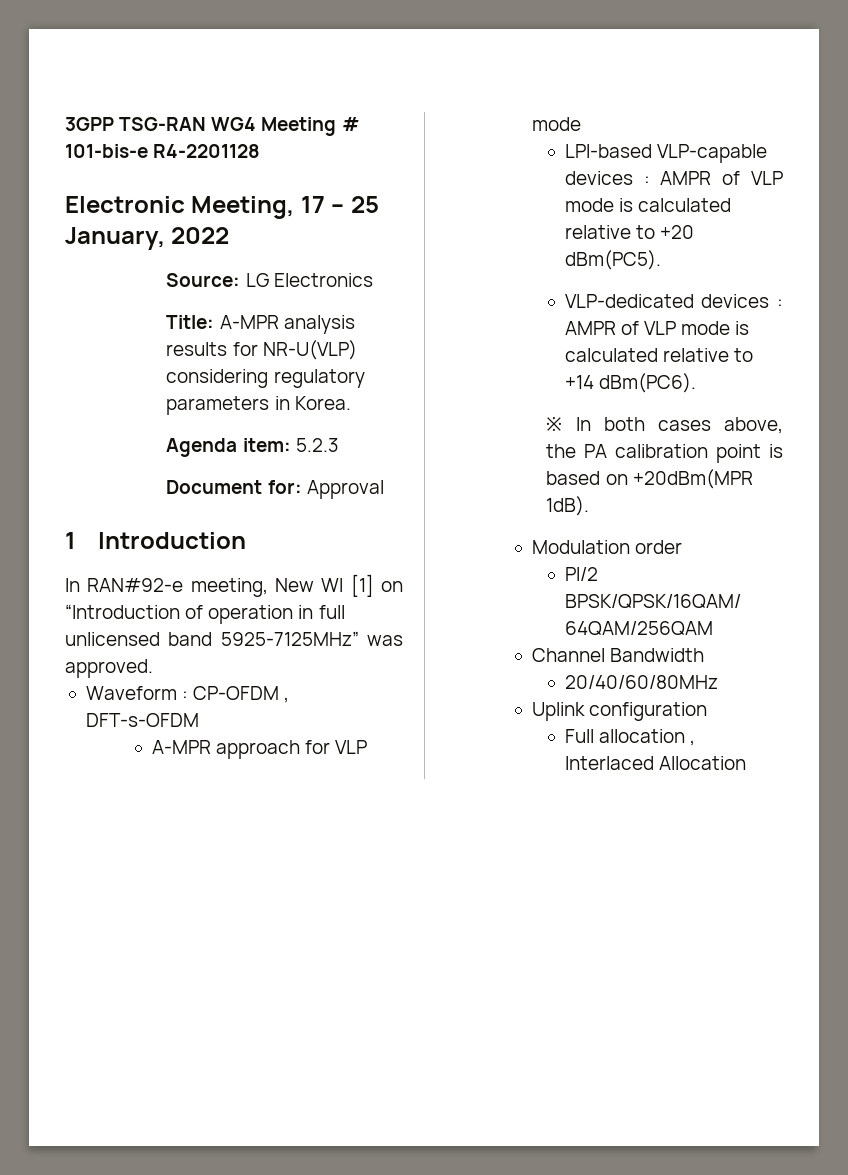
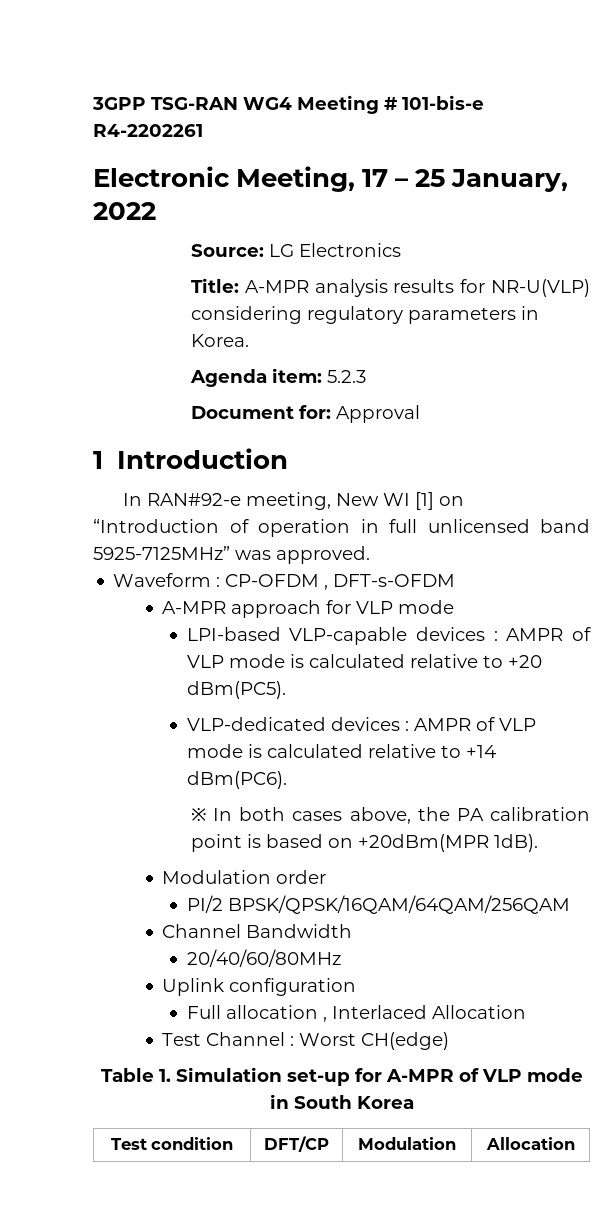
- 3GPP TSG-RAN WG4 Meeting # 101-bis-e R4-2201128
+ 3GPP TSG-RAN WG4 Meeting # 101-bis-e R4-2202261
+ Test Channel : Worst CH(edge)
+ Table 1. Simulation set-up for A-MPR of VLP mode in South Korea
+ Test condition | DFT/CP | Modulation | Allocation

